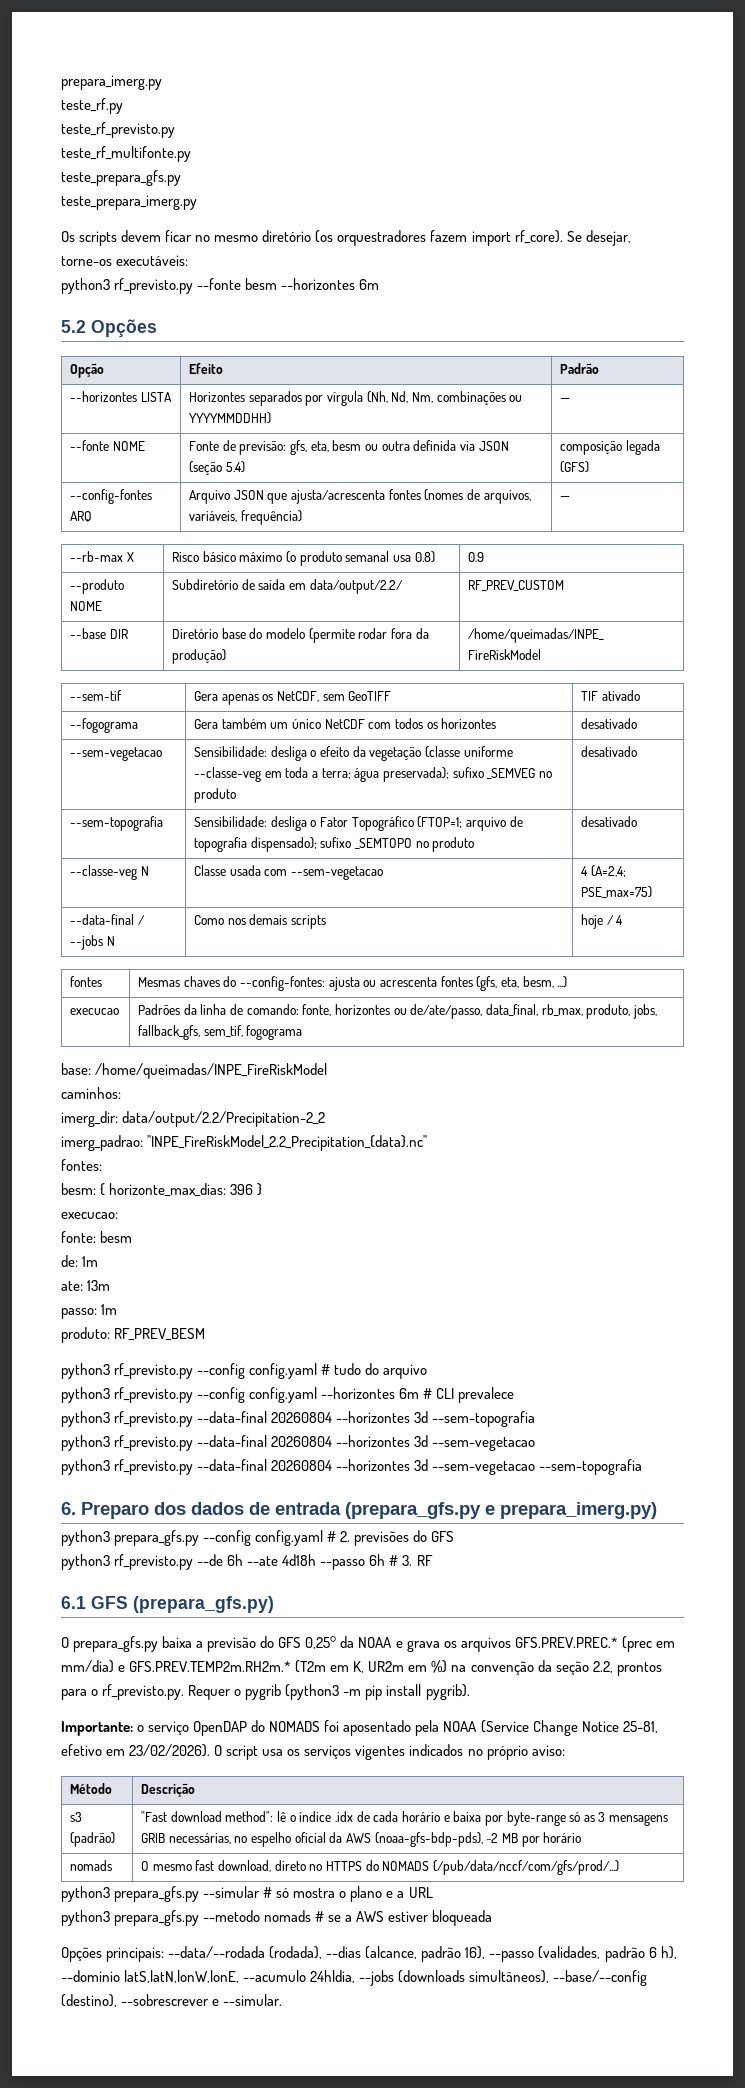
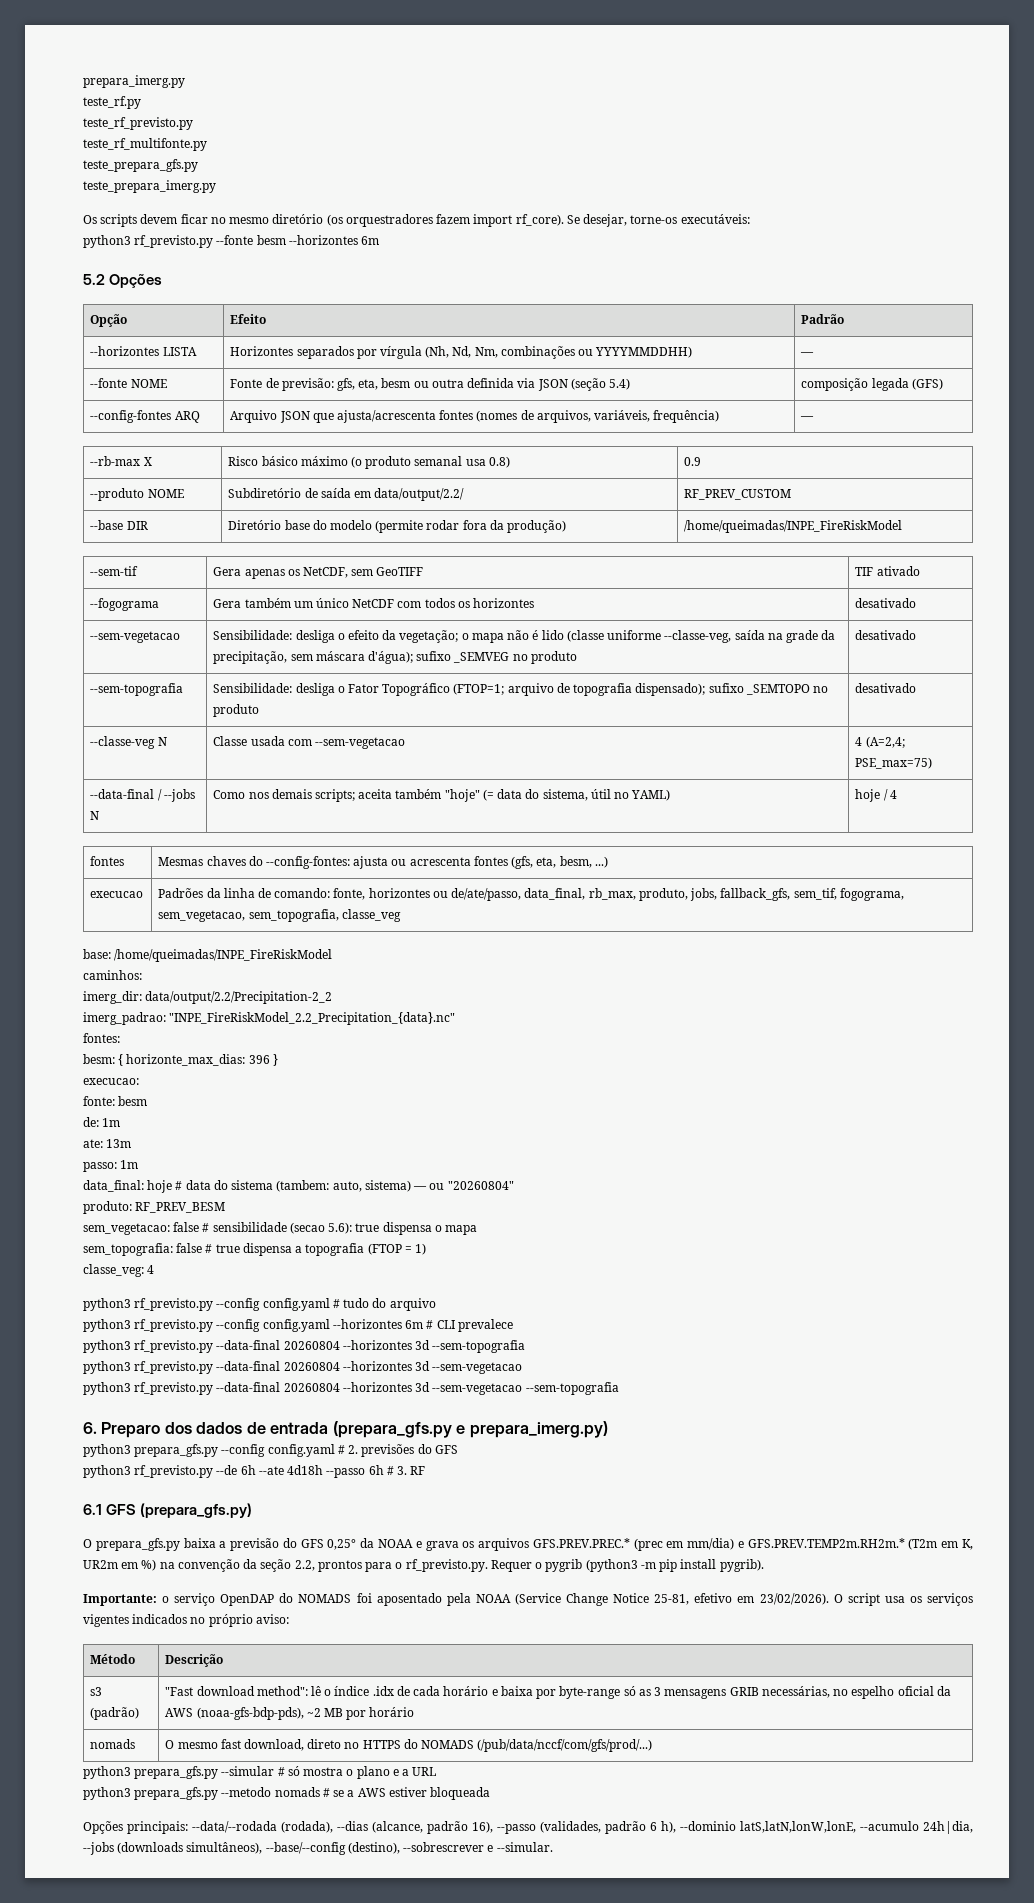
- --sem-vegetacao | Sensibilidade: desliga o efeito da vegetação (classe uniforme --classe-veg em toda a terra; água preservada); sufixo _SEMVEG no produto | desativado
+ --sem-vegetacao | Sensibilidade: desliga o efeito da vegetação; o mapa não é lido (classe uniforme --classe-veg, saída na grade da precipitação, sem máscara d'água); sufixo _SEMVEG no produto | desativado
- --data-final / --jobs N | Como nos demais scripts | hoje / 4
+ --data-final / --jobs N | Como nos demais scripts; aceita também "hoje" (= data do sistema, útil no YAML) | hoje / 4
- execucao | Padrões da linha de comando: fonte, horizontes ou de/ate/passo, data_final, rb_max, produto, jobs, fallback_gfs, sem_tif, fogograma
+ execucao | Padrões da linha de comando: fonte, horizontes ou de/ate/passo, data_final, rb_max, produto, jobs, fallback_gfs, sem_tif, fogograma, sem_vegetacao, sem_topografia, classe_veg
+ data_final: hoje # data do sistema (tambem: auto, sistema) — ou "20260804"
  produto: RF_PREV_BESM
+ sem_vegetacao: false # sensibilidade (secao 5.6): true dispensa o mapa
+ sem_topografia: false # true dispensa a topografia (FTOP = 1)
+ classe_veg: 4

